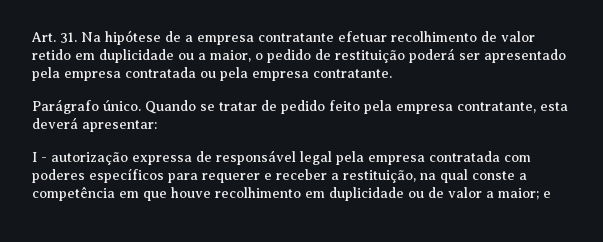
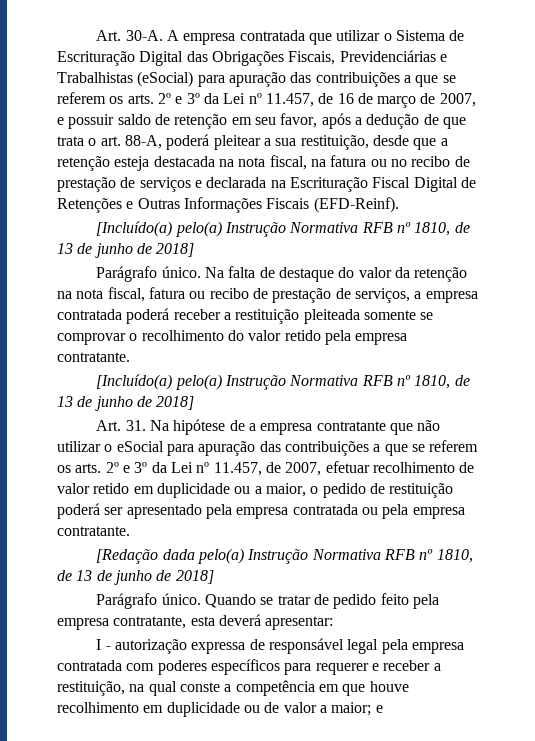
- Art. 31. Na hipótese de a empresa contratante efetuar recolhimento de valor retido em duplicidade ou a maior, o pedido de restituição poderá ser apresentado pela empresa contratada ou pela empresa contratante.
+ Art. 30-A. A empresa contratada que utilizar o Sistema de Escrituração Digital das Obrigações Fiscais, Previdenciárias e Trabalhistas (eSocial) para apuração das contribuições a que se referem os arts. 2º e 3º da Lei nº 11.457, de 16 de março de 2007, e possuir saldo de retenção em seu favor, após a dedução de que trata o art. 88-A, poderá pleitear a sua restituição, desde que a retenção esteja destacada na nota fiscal, na fatura ou no recibo de prestação de serviços e declarada na Escrituração Fiscal Digital de Retenções e Outras Informações Fiscais (EFD-Reinf).
+ [Incluído(a) pelo(a) Instrução Normativa RFB nº 1810, de 13 de junho de 2018]
+ Parágrafo único. Na falta de destaque do valor da retenção na nota fiscal, fatura ou recibo de prestação de serviços, a empresa contratada poderá receber a restituição pleiteada somente se comprovar o recolhimento do valor retido pela empresa contratante.
+ [Incluído(a) pelo(a) Instrução Normativa RFB nº 1810, de 13 de junho de 2018]
+ Art. 31. Na hipótese de a empresa contratante que não utilizar o eSocial para apuração das contribuições a que se referem os arts. 2º e 3º da Lei nº 11.457, de 2007, efetuar recolhimento de valor retido em duplicidade ou a maior, o pedido de restituição poderá ser apresentado pela empresa contratada ou pela empresa contratante.
+ [Redação dada pelo(a) Instrução Normativa RFB nº 1810, de 13 de junho de 2018]

